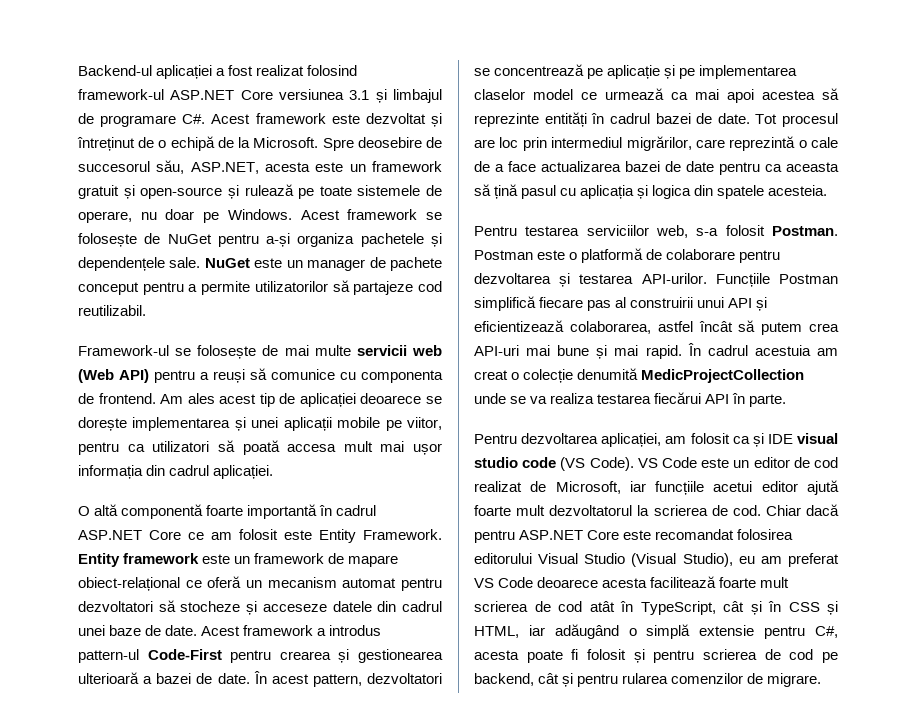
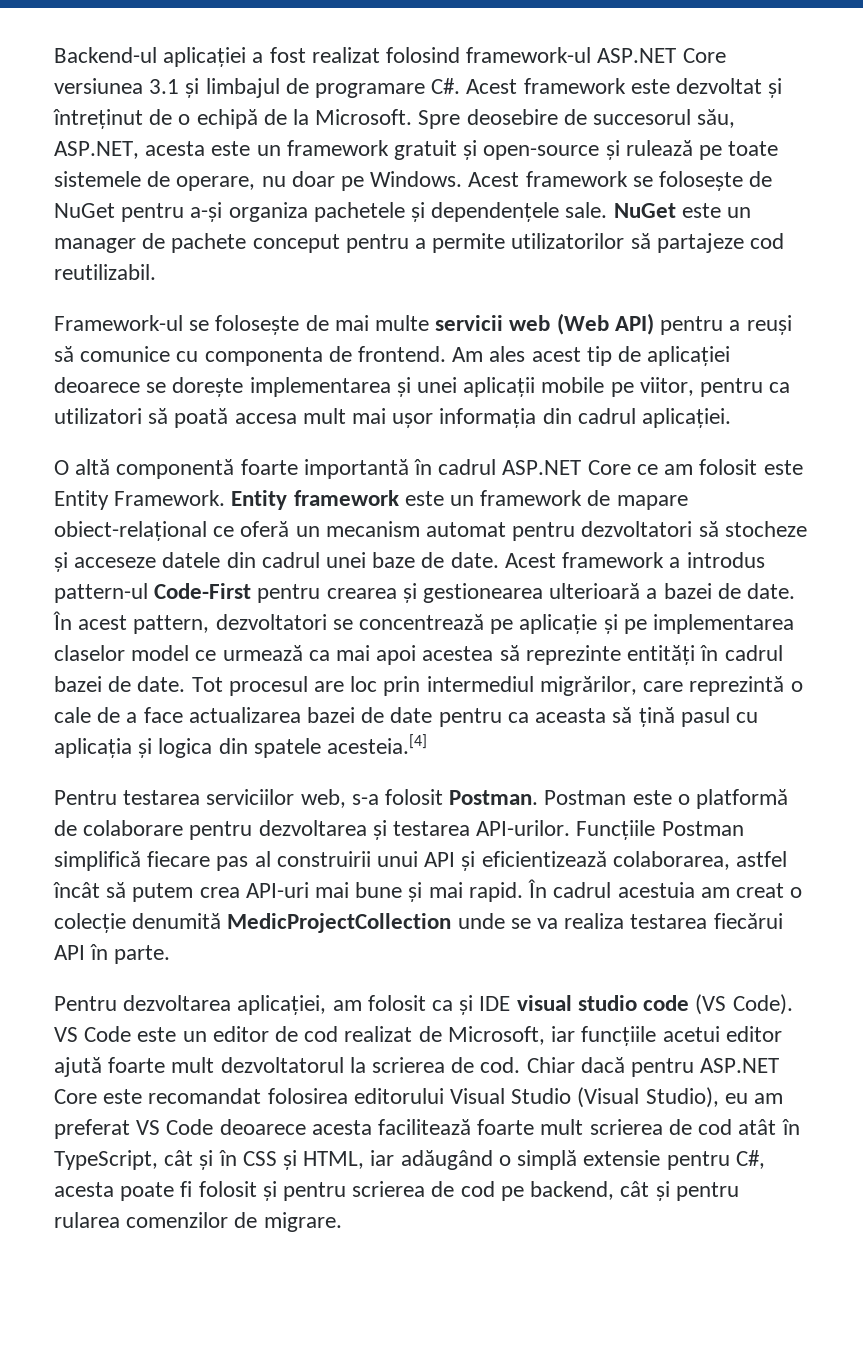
- Tot procesul are loc prin intermediul migrărilor, care reprezintă o cale de a face actualizarea bazei de date pentru ca aceasta să țină pasul cu aplicația și logica din spatele acesteia.
+ Tot procesul are loc prin intermediul migrărilor, care reprezintă o cale de a face actualizarea bazei de date pentru ca aceasta să țină pasul cu aplicația și logica din spatele acesteia.[4]

